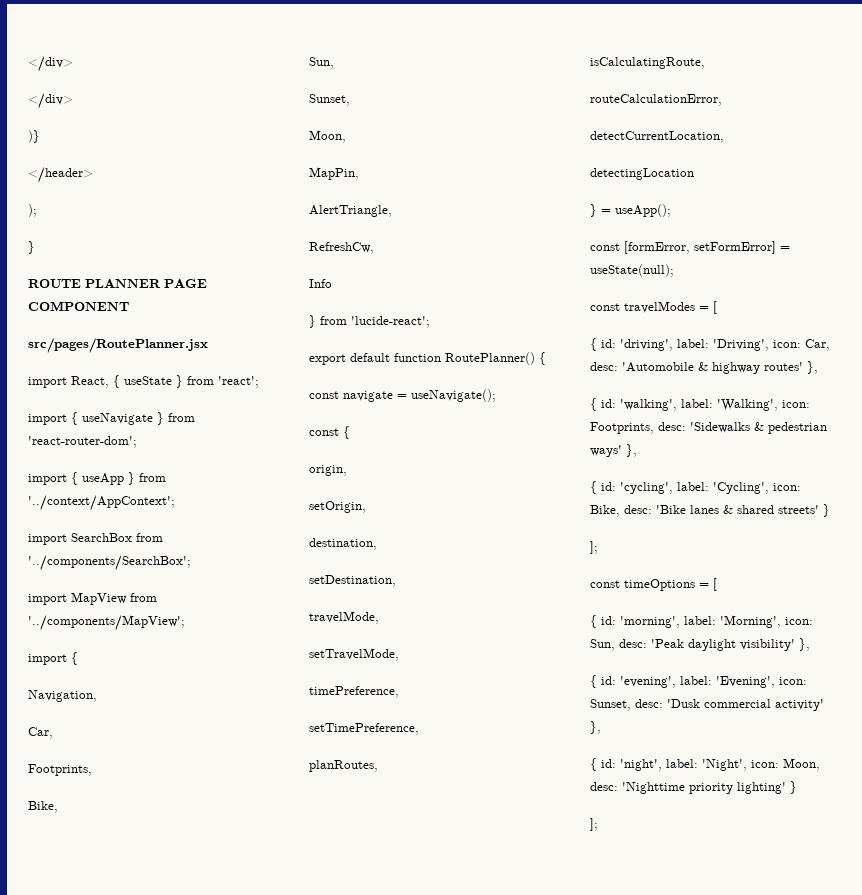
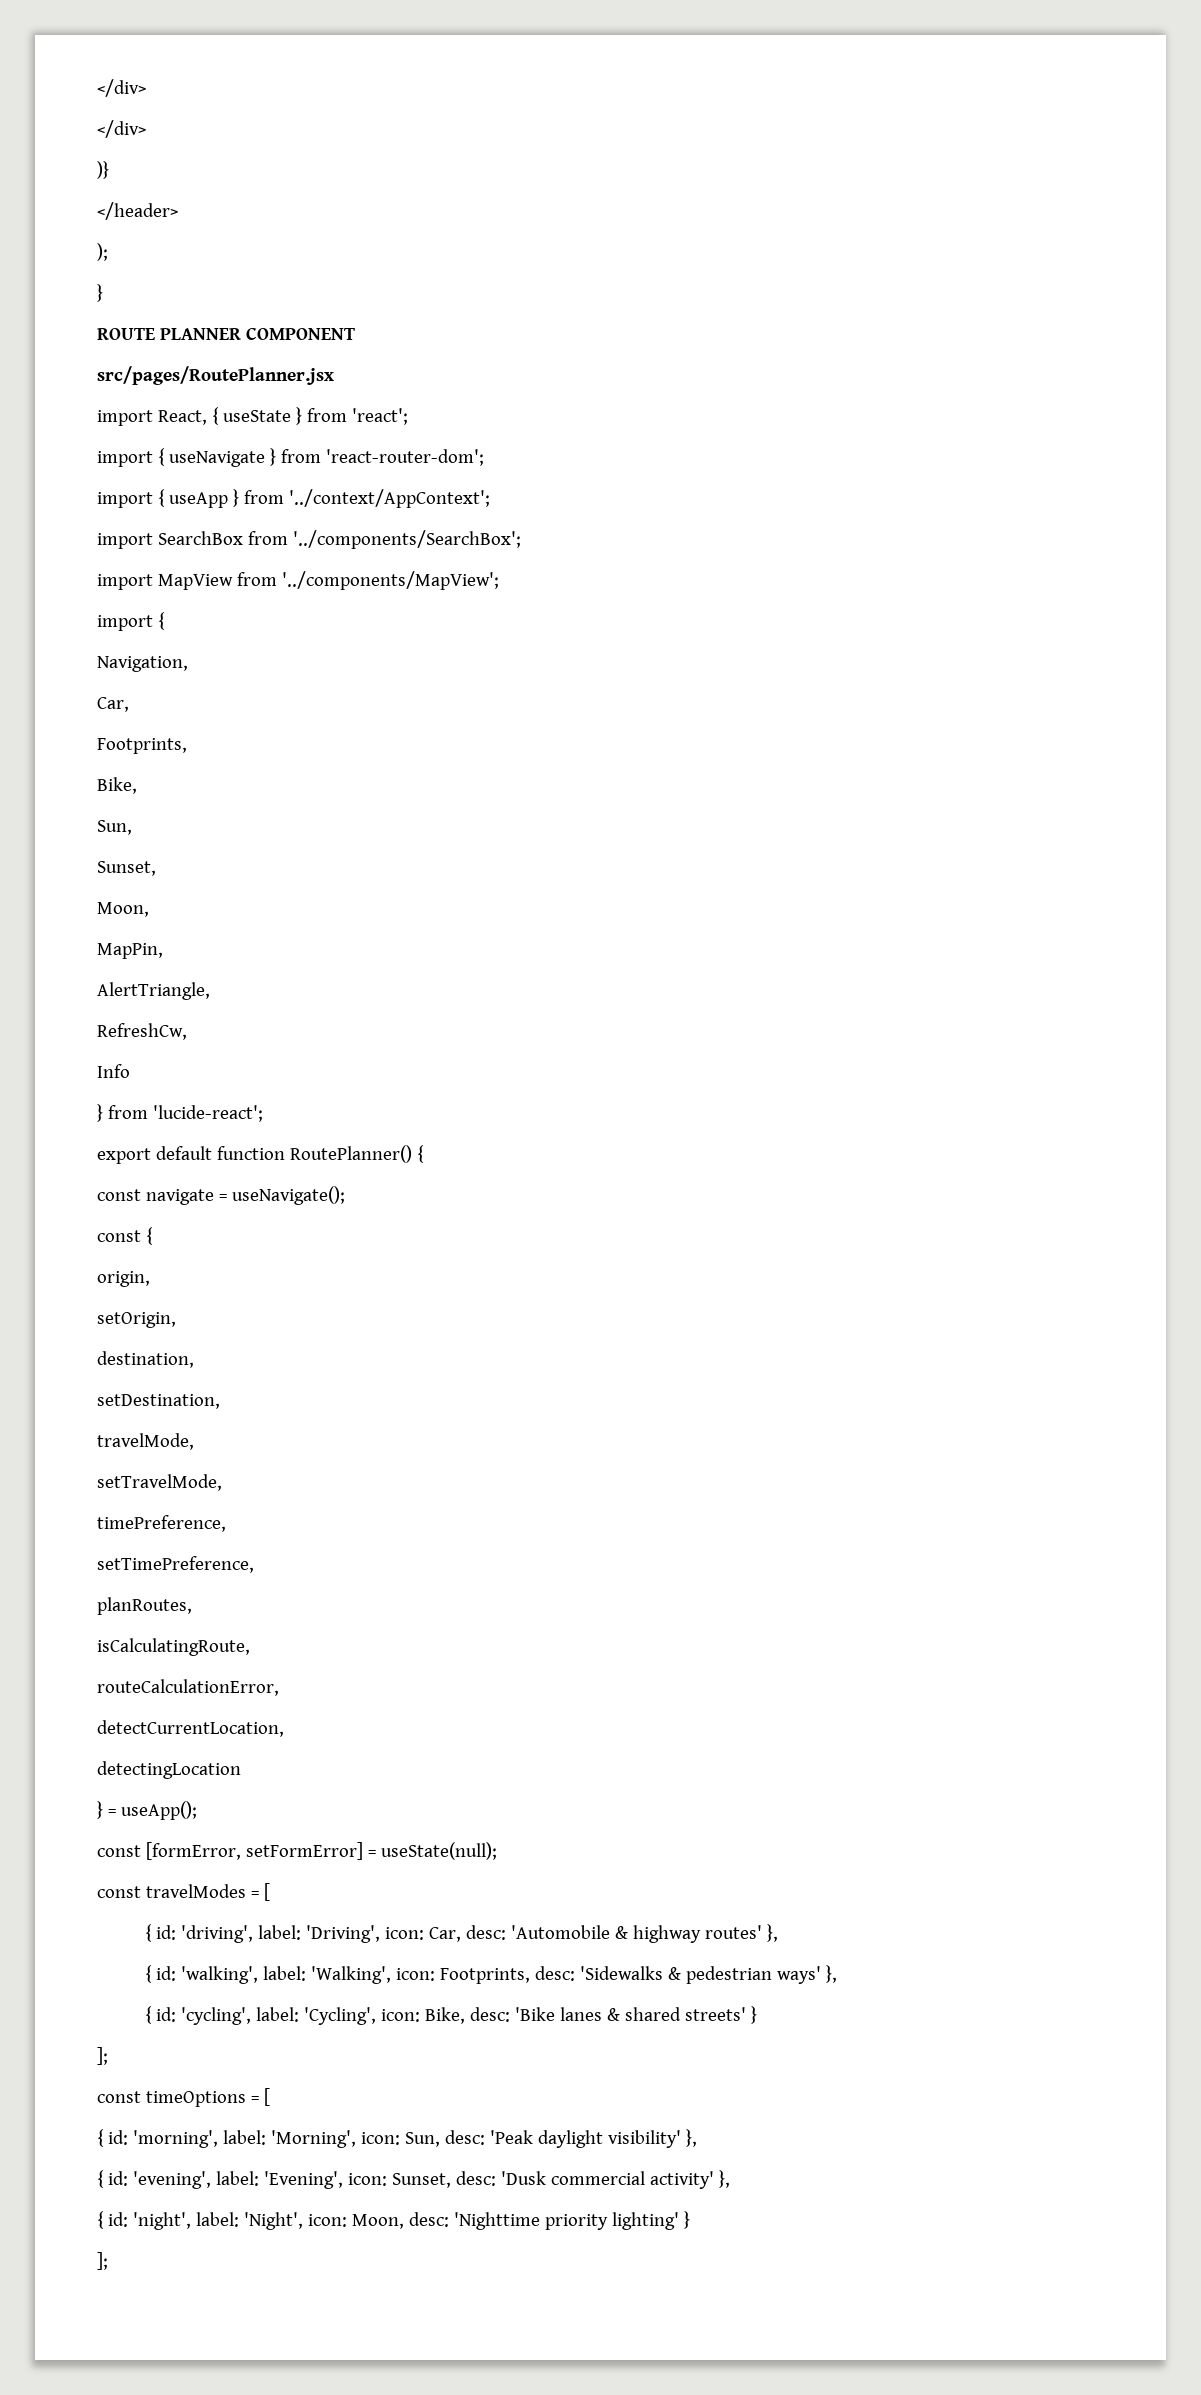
- ROUTE PLANNER PAGE COMPONENT
+ ROUTE PLANNER COMPONENT

